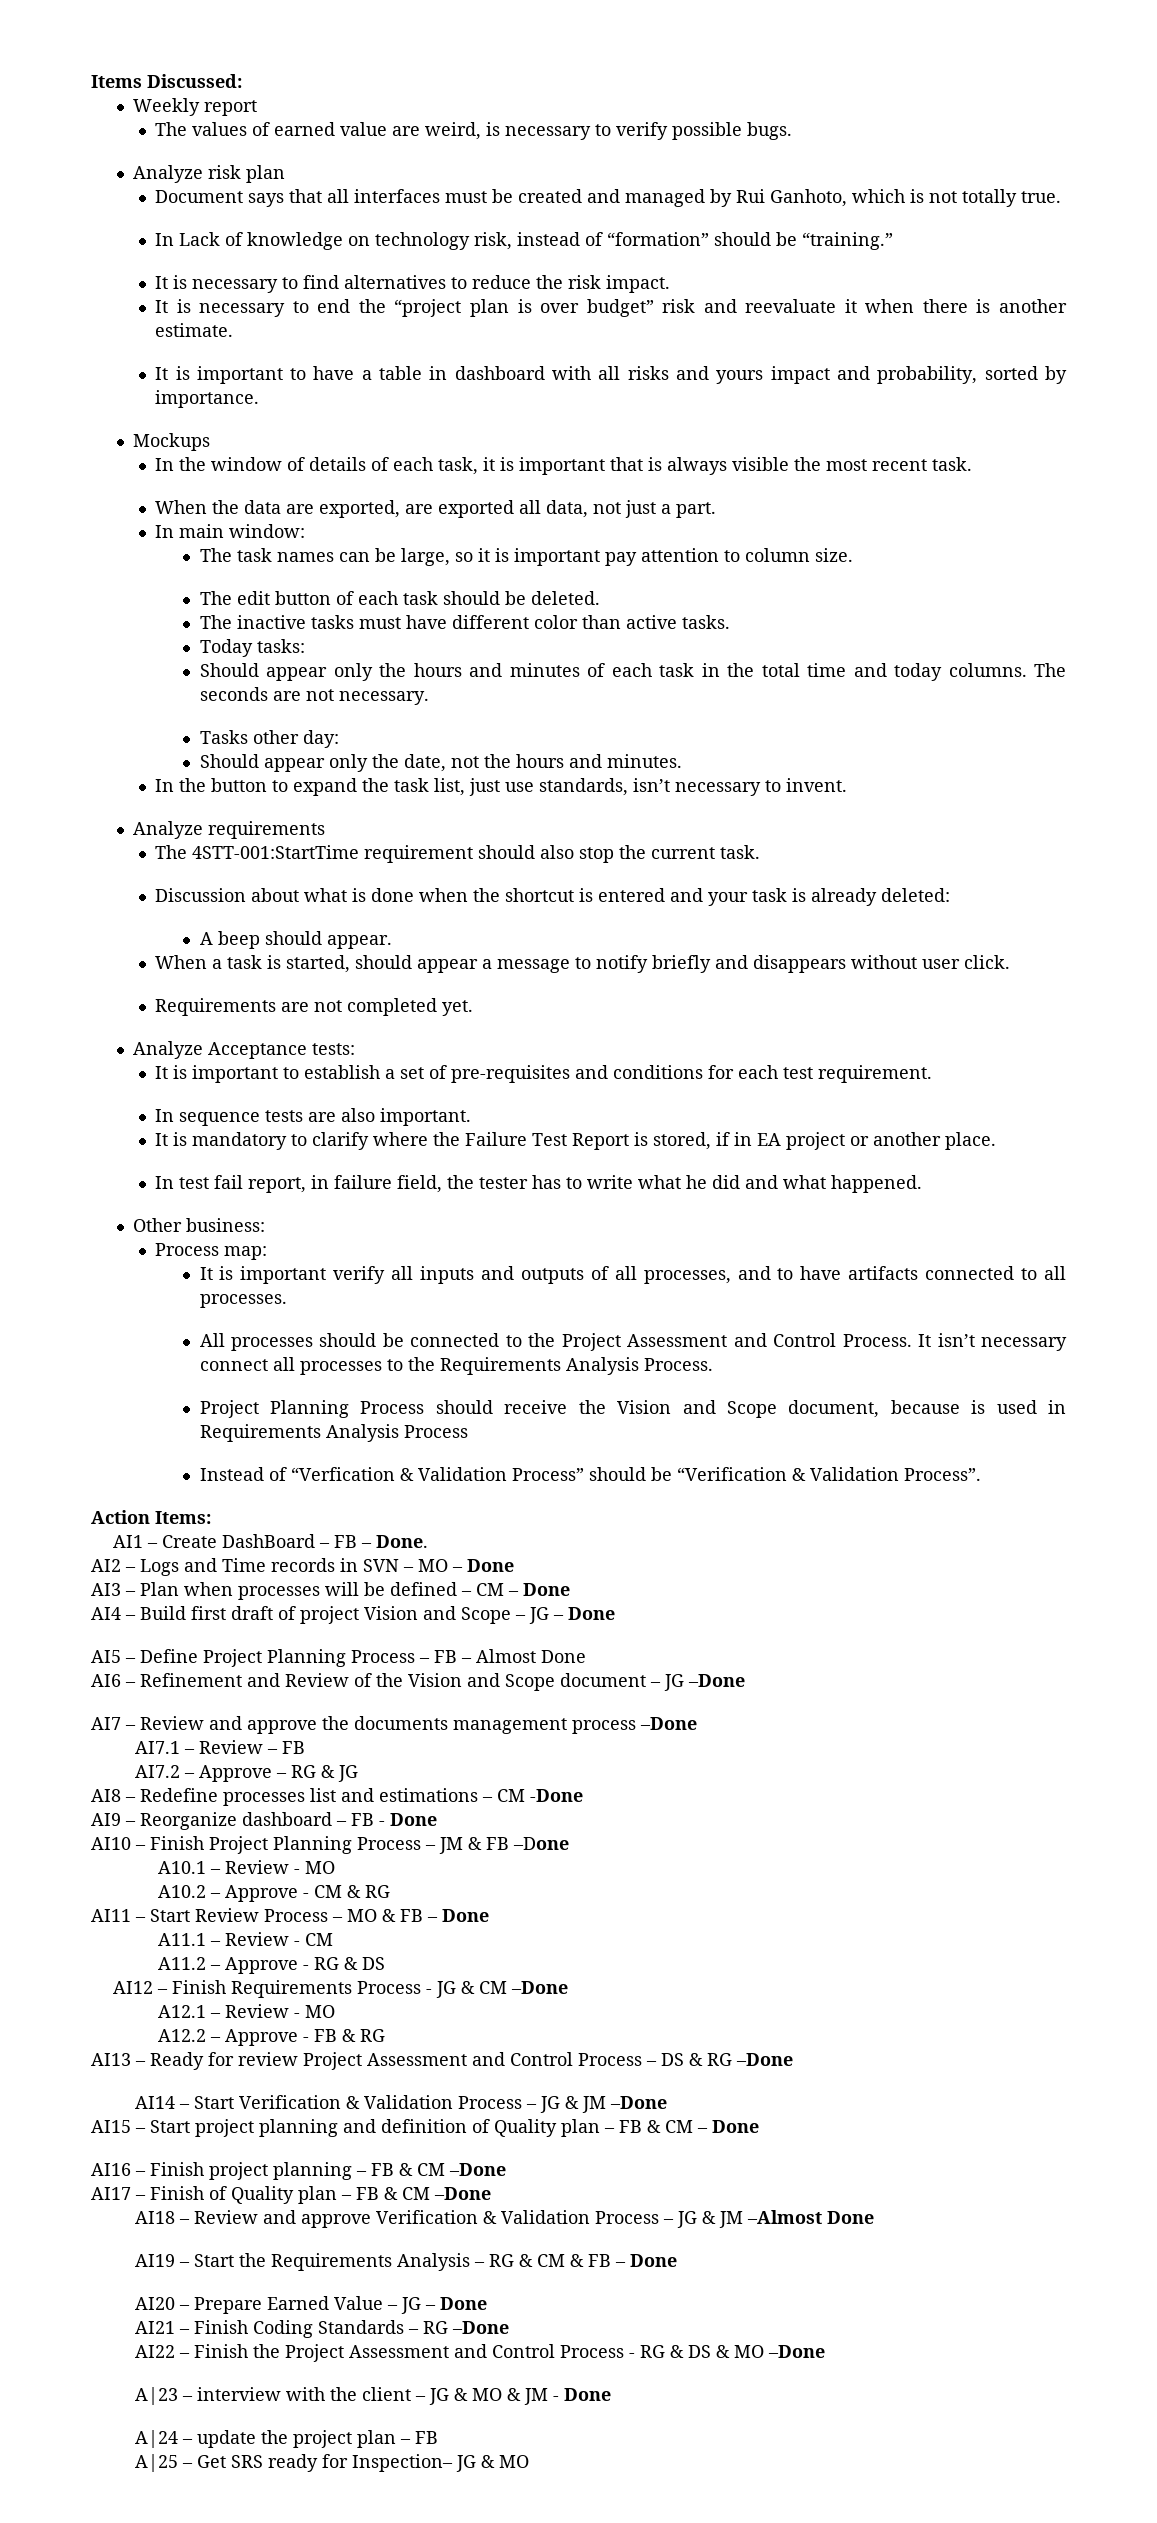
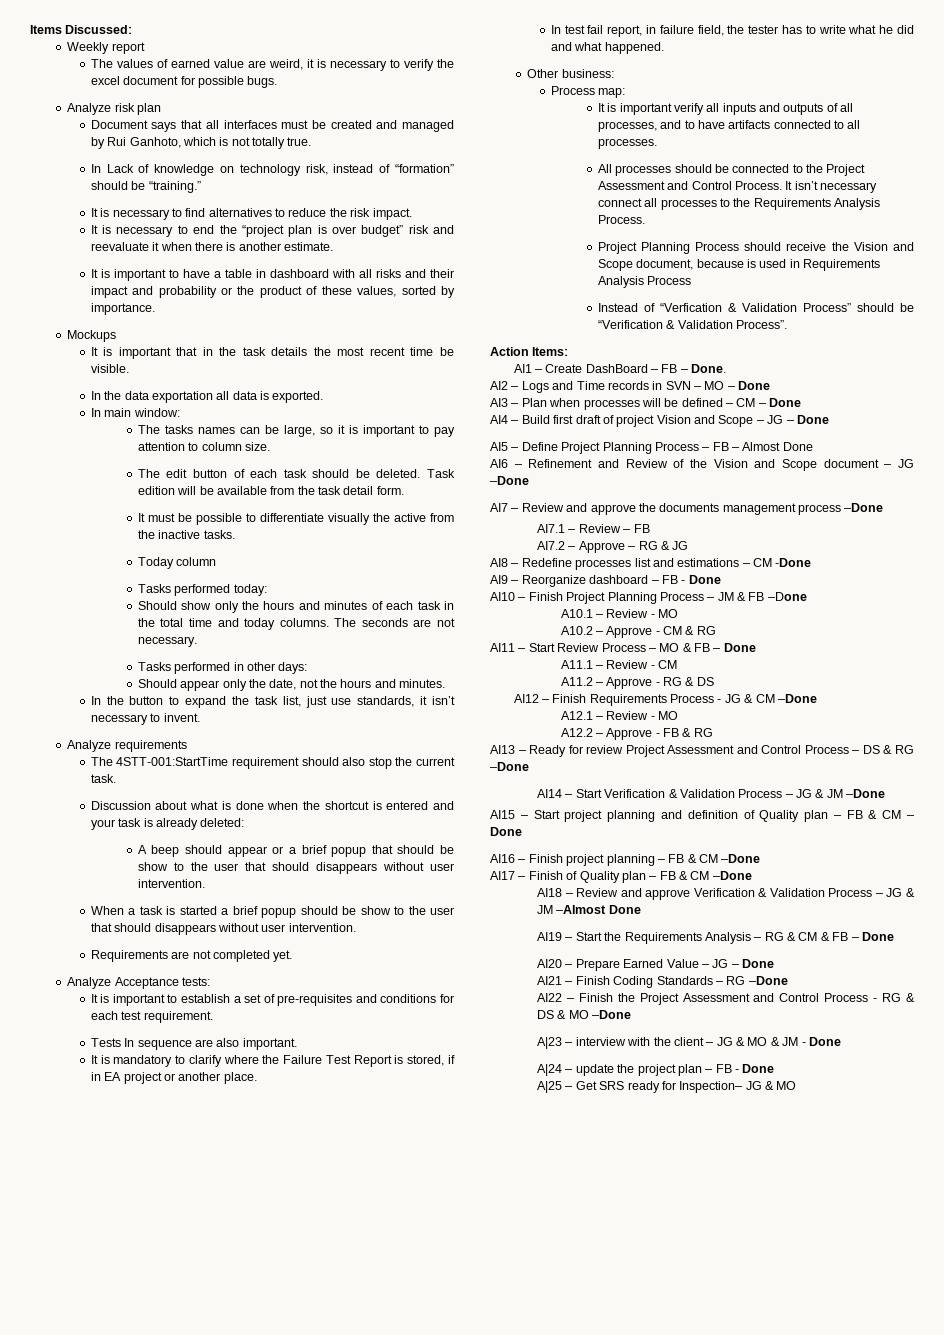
- The values of earned value are weird, is necessary to verify possible bugs.
+ The values of earned value are weird, it is necessary to verify the excel document for possible bugs.
- It is important to have a table in dashboard with all risks and yours impact and probability, sorted by importance.
+ It is important to have a table in dashboard with all risks and their impact and probability or the product of these values, sorted by importance.
  Mockups
- In the window of details of each task, it is important that is always visible the most recent task.
- When the data are exported, are exported all data, not just a part.
+ It is important that in the task details the most recent time be visible.
+ In the data exportation all data is exported.
- The task names can be large, so it is important pay attention to column size.
+ The tasks names can be large, so it is important to pay attention to column size.
- The edit button of each task should be deleted.
- The inactive tasks must have different color than active tasks.
- Today tasks:
- Should appear only the hours and minutes of each task in the total time and today columns.
+ The edit button of each task should be deleted. Task edition will be available from the task detail form.
+ It must be possible to differentiate visually the active from the inactive tasks.
+ Today column
+ Tasks performed today:
+ Should show only the hours and minutes of each task in the total time and today columns.
- Tasks other day:
+ Tasks performed in other days:
- In the button to expand the task list, just use standards, isn’t necessary to invent.
+ In the button to expand the task list, just use standards, it isn’t necessary to invent.
- A beep should appear.
- When a task is started, should appear a message to notify briefly and disappears without user click.
+ A beep should appear or a brief popup that should be show to the user that should disappears without user intervention.
+ When a task is started a brief popup should be show to the user that should disappears without user intervention.
- In sequence tests are also important.
+ Tests In sequence are also important.
- A|24 – update the project plan – FB
+ A|24 – update the project plan – FB - Done

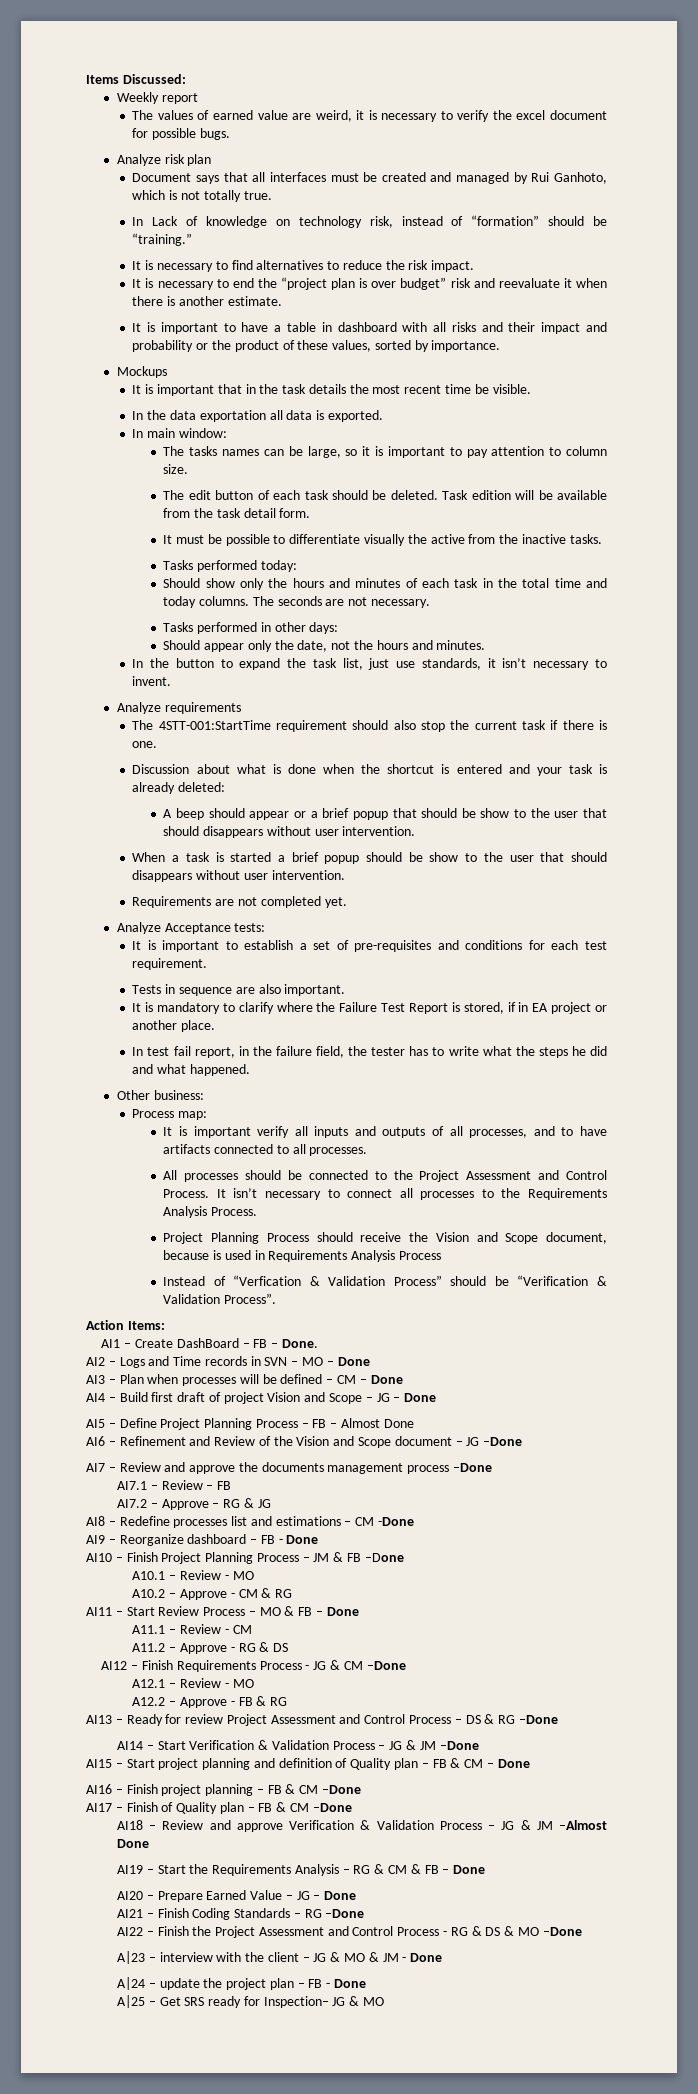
- Today column
- The 4STT-001:StartTime requirement should also stop the current task.
+ The 4STT-001:StartTime requirement should also stop the current task if there is one.
- Tests In sequence are also important.
+ Tests in sequence are also important.
- In test fail report, in failure field, the tester has to write what he did and what happened.
+ In test fail report, in the failure field, the tester has to write what the steps he did and what happened.
- It isn’t necessary connect all processes to the Requirements Analysis Process.
+ It isn’t necessary to connect all processes to the Requirements Analysis Process.

